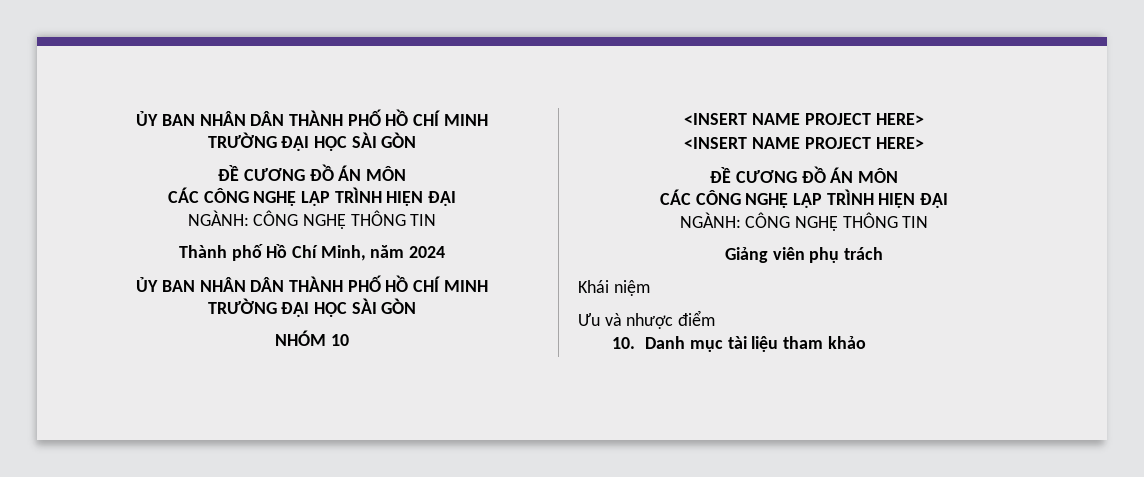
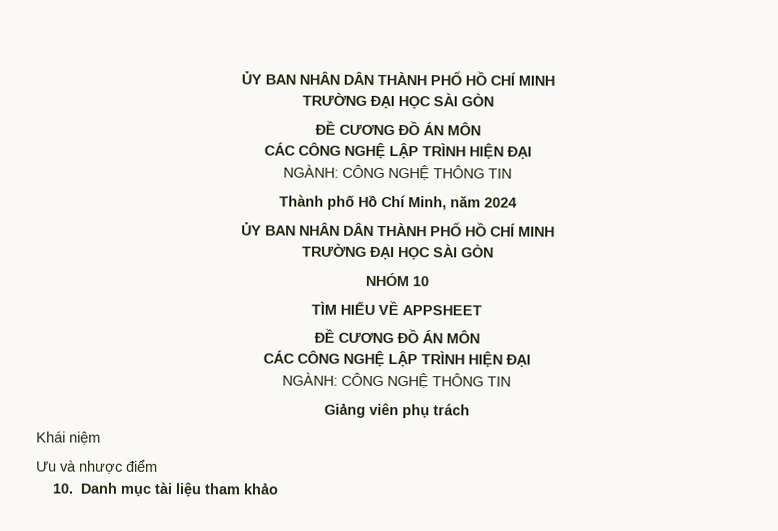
  NHÓM 10
- <INSERT NAME PROJECT HERE>
- <INSERT NAME PROJECT HERE>
+ TÌM HIỂU VỀ APPSHEET

